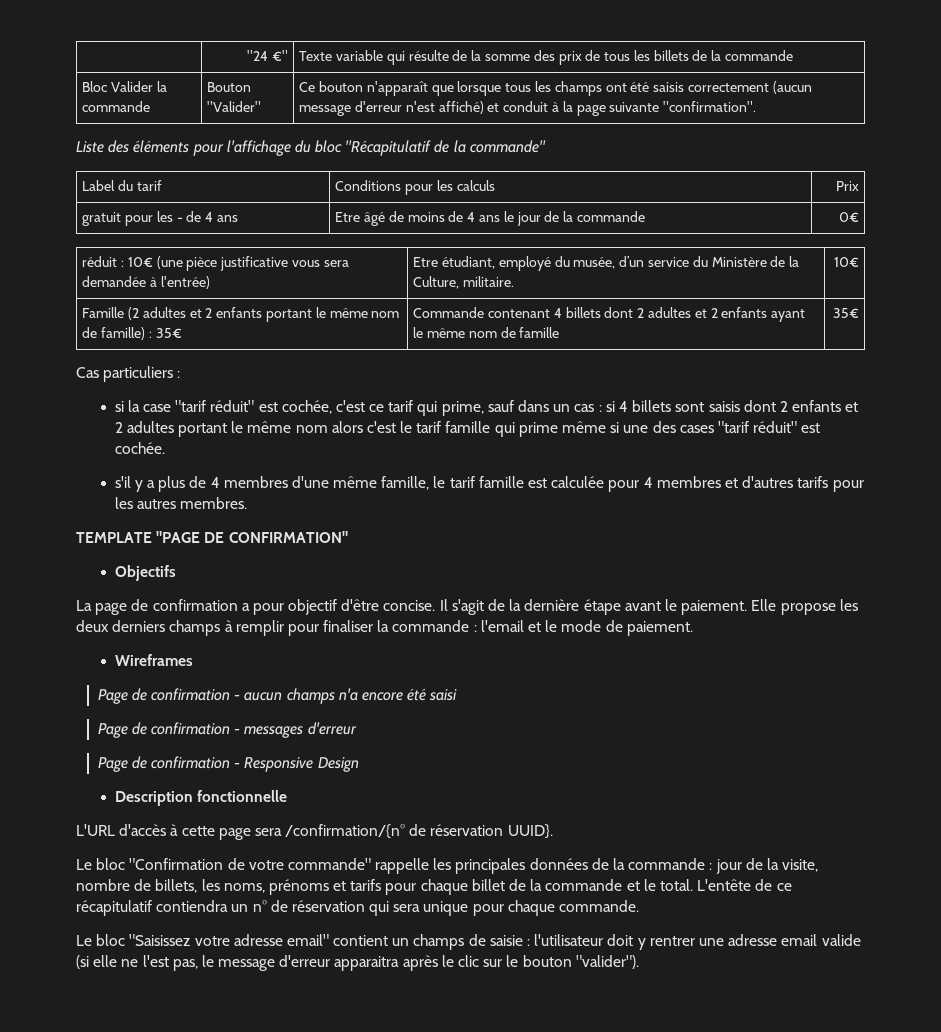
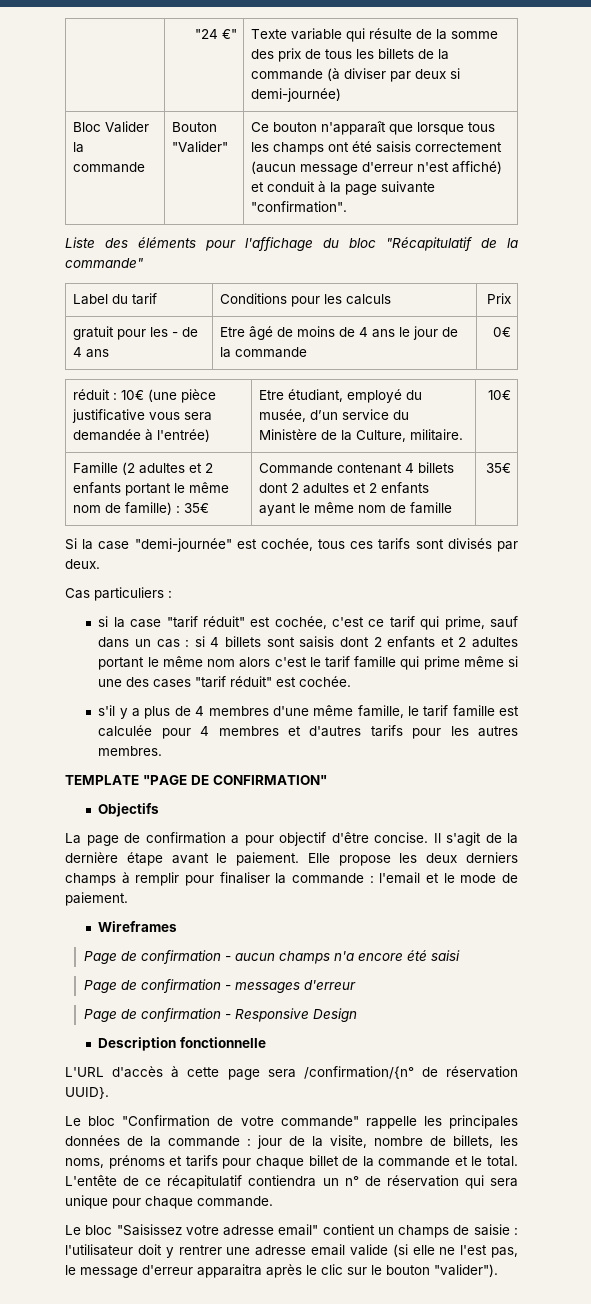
- | "24 €" | Texte variable qui résulte de la somme des prix de tous les billets de la commande
+ | "24 €" | Texte variable qui résulte de la somme des prix de tous les billets de la commande (à diviser par deux si demi-journée)
+ Si la case "demi-journée" est cochée, tous ces tarifs sont divisés par deux.

